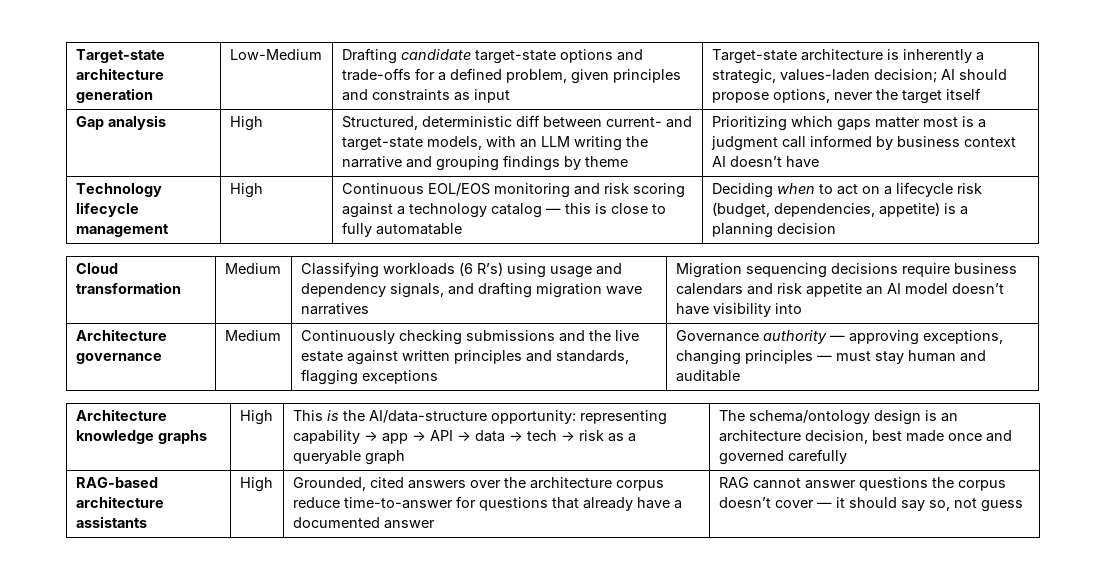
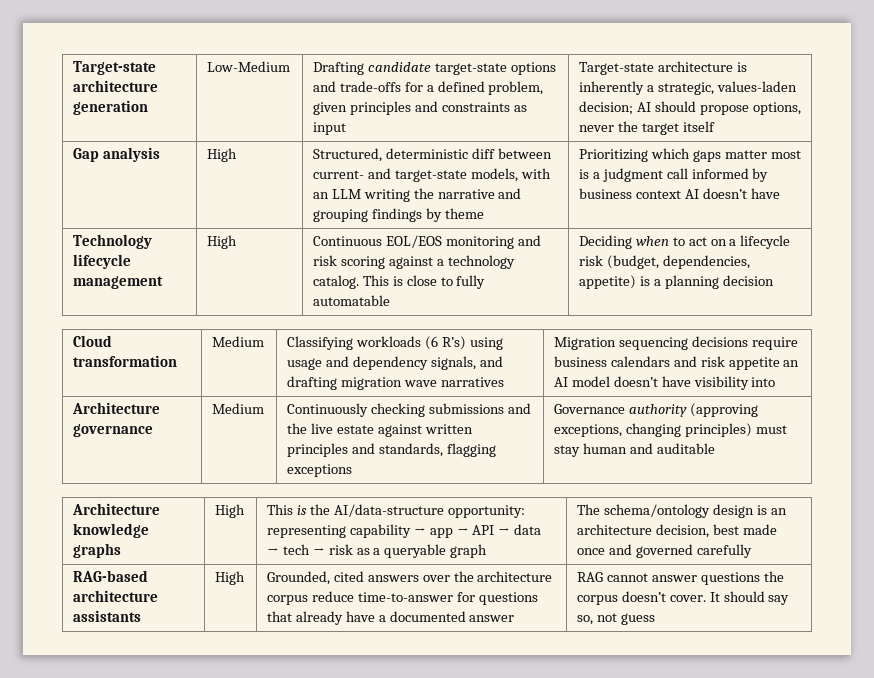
- Technology lifecycle management | High | Continuous EOL/EOS monitoring and risk scoring against a technology catalog — this is close to fully automatable | Deciding when to act on a lifecycle risk (budget, dependencies, appetite) is a planning decision
+ Technology lifecycle management | High | Continuous EOL/EOS monitoring and risk scoring against a technology catalog. This is close to fully automatable | Deciding when to act on a lifecycle risk (budget, dependencies, appetite) is a planning decision
- Architecture governance | Medium | Continuously checking submissions and the live estate against written principles and standards, flagging exceptions | Governance authority — approving exceptions, changing principles — must stay human and auditable
+ Architecture governance | Medium | Continuously checking submissions and the live estate against written principles and standards, flagging exceptions | Governance authority (approving exceptions, changing principles) must stay human and auditable
- RAG-based architecture assistants | High | Grounded, cited answers over the architecture corpus reduce time-to-answer for questions that already have a documented answer | RAG cannot answer questions the corpus doesn’t cover — it should say so, not guess
+ RAG-based architecture assistants | High | Grounded, cited answers over the architecture corpus reduce time-to-answer for questions that already have a documented answer | RAG cannot answer questions the corpus doesn’t cover. It should say so, not guess

